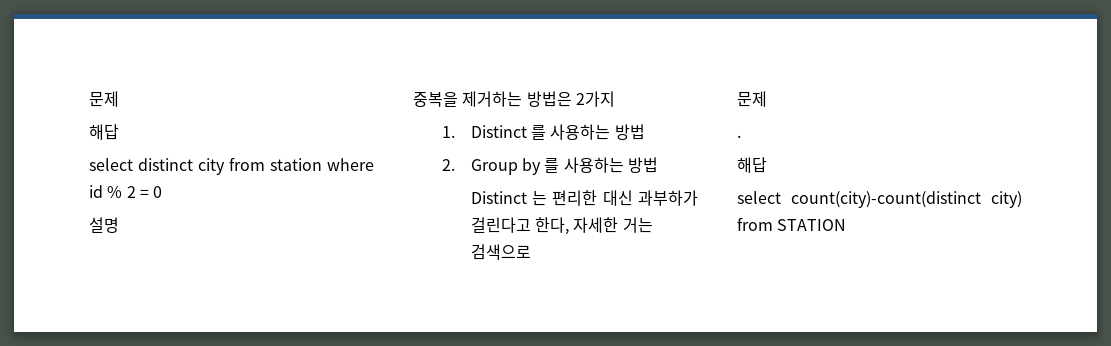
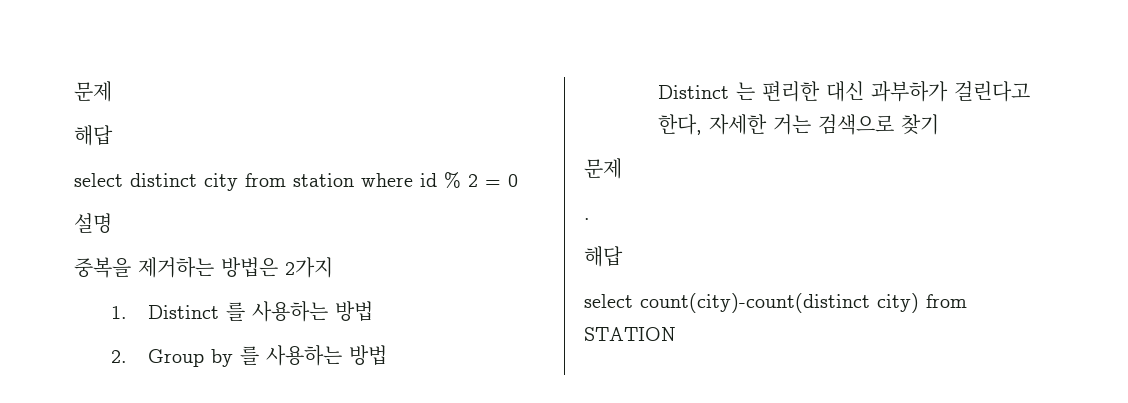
- Distinct 는 편리한 대신 과부하가 걸린다고 한다, 자세한 거는 검색으로
+ Distinct 는 편리한 대신 과부하가 걸린다고 한다, 자세한 거는 검색으로 찾기

